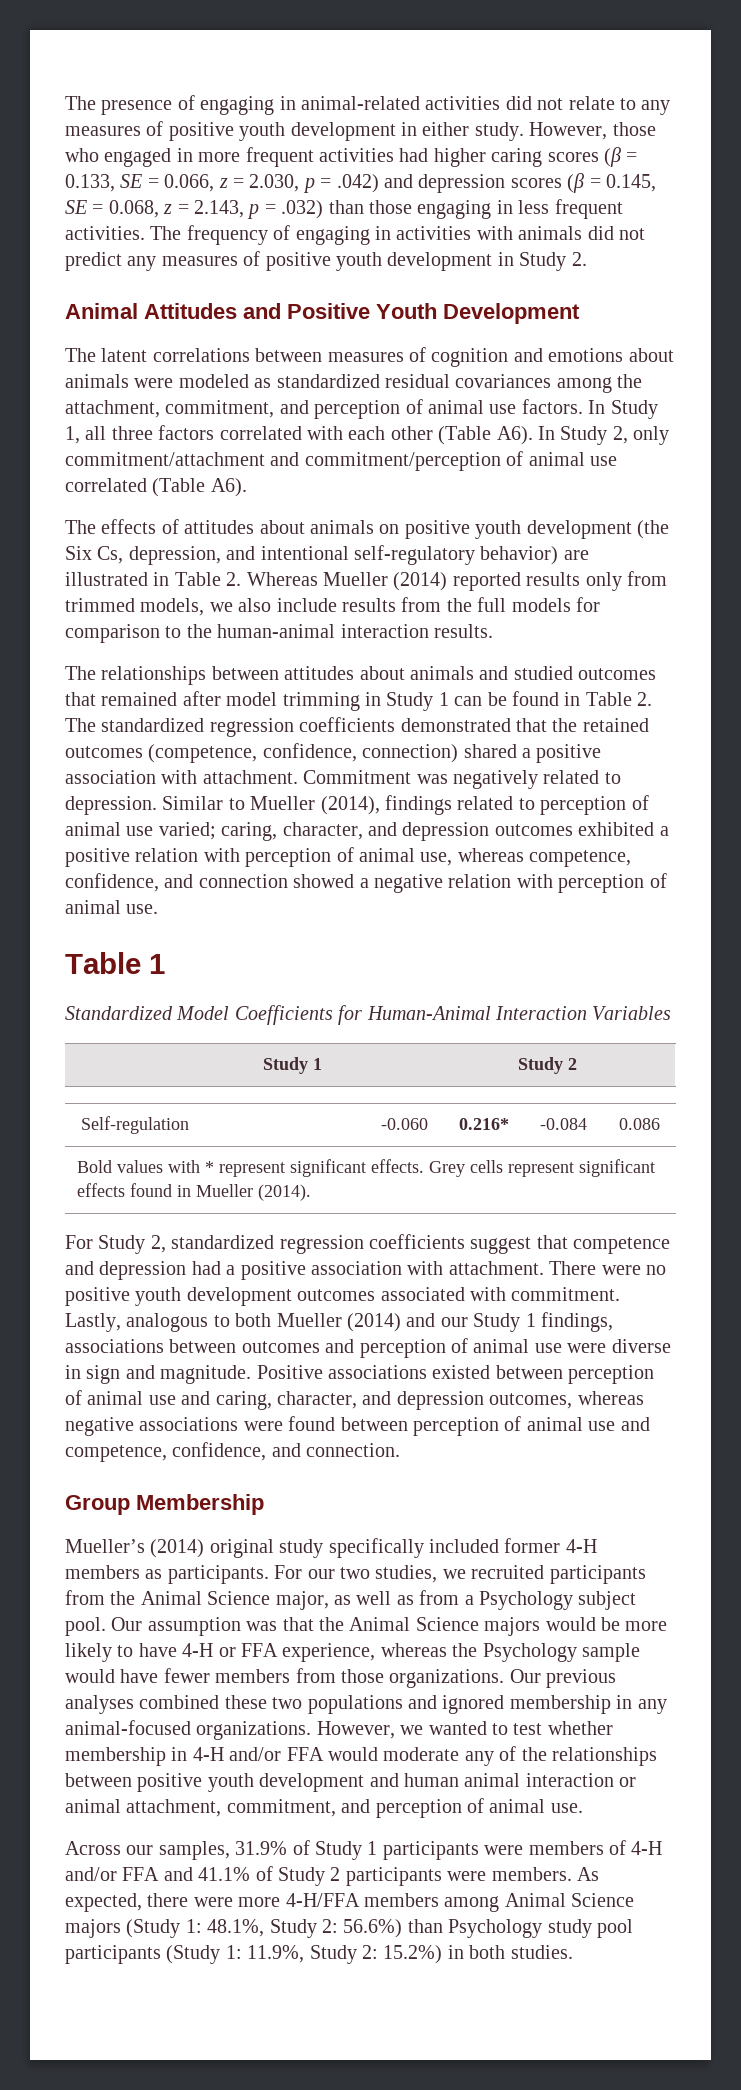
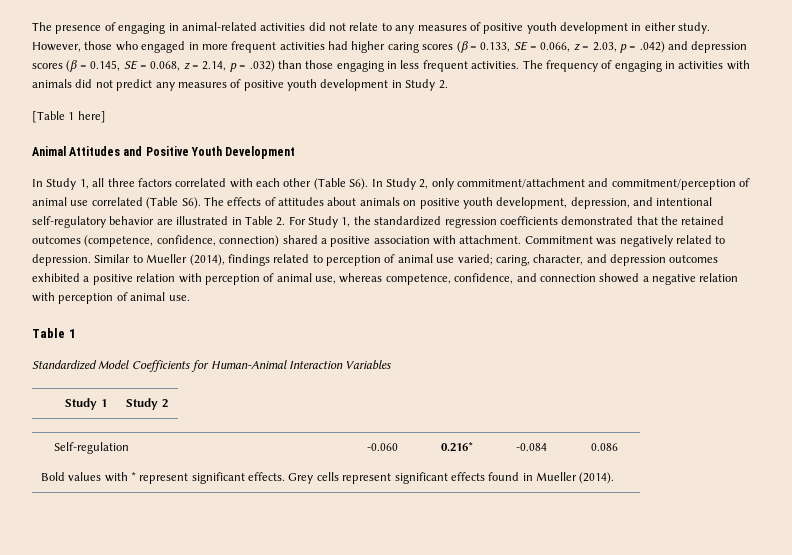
- However, those who engaged in more frequent activities had higher caring scores (β = 0.133, SE = 0.066, z = 2.030, p = .042) and depression scores (β = 0.145, SE = 0.068, z = 2.143, p = .032) than those engaging in less frequent activities.
+ However, those who engaged in more frequent activities had higher caring scores (β = 0.133, SE = 0.066, z = 2.03, p = .042) and depression scores (β = 0.145, SE = 0.068, z = 2.14, p = .032) than those engaging in less frequent activities.
+ [Table 1 here]
- The latent correlations between measures of cognition and emotions about animals were modeled as standardized residual covariances among the attachment, commitment, and perception of animal use factors. In Study 1, all three factors correlated with each other (Table A6). In Study 2, only commitment/attachment and commitment/perception of animal use correlated (Table A6).
- The effects of attitudes about animals on positive youth development (the Six Cs, depression, and intentional self-regulatory behavior) are illustrated in Table 2. Whereas Mueller (2014) reported results only from trimmed models, we also include results from the full models for comparison to the human-animal interaction results.
- The relationships between attitudes about animals and studied outcomes that remained after model trimming in Study 1 can be found in Table 2. The standardized regression coefficients demonstrated that the retained outcomes (competence, confidence, connection) shared a positive association with attachment.
+ In Study 1, all three factors correlated with each other (Table S6). In Study 2, only commitment/attachment and commitment/perception of animal use correlated (Table S6). The effects of attitudes about animals on positive youth development, depression, and intentional self-regulatory behavior are illustrated in Table 2. For Study 1, the standardized regression coefficients demonstrated that the retained outcomes (competence, confidence, connection) shared a positive association with attachment.
- For Study 2, standardized regression coefficients suggest that competence and depression had a positive association with attachment. There were no positive youth development outcomes associated with commitment. Lastly, analogous to both Mueller (2014) and our Study 1 findings, associations between outcomes and perception of animal use were diverse in sign and magnitude. Positive associations existed between perception of animal use and caring, character, and depression outcomes, whereas negative associations were found between perception of animal use and competence, confidence, and connection.
- Group Membership
- Mueller’s (2014) original study specifically included former 4-H members as participants. For our two studies, we recruited participants from the Animal Science major, as well as from a Psychology subject pool. Our assumption was that the Animal Science majors would be more likely to have 4-H or FFA experience, whereas the Psychology sample would have fewer members from those organizations. Our previous analyses combined these two populations and ignored membership in any animal-focused organizations. However, we wanted to test whether membership in 4-H and/or FFA would moderate any of the relationships between positive youth development and human animal interaction or animal attachment, commitment, and perception of animal use.
- Across our samples, 31.9% of Study 1 participants were members of 4-H and/or FFA and 41.1% of Study 2 participants were members. As expected, there were more 4-H/FFA members among Animal Science majors (Study 1: 48.1%, Study 2: 56.6%) than Psychology study pool participants (Study 1: 11.9%, Study 2: 15.2%) in both studies.

